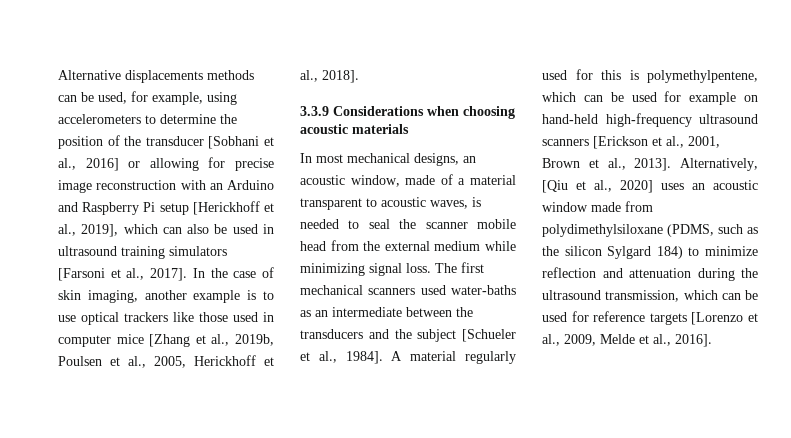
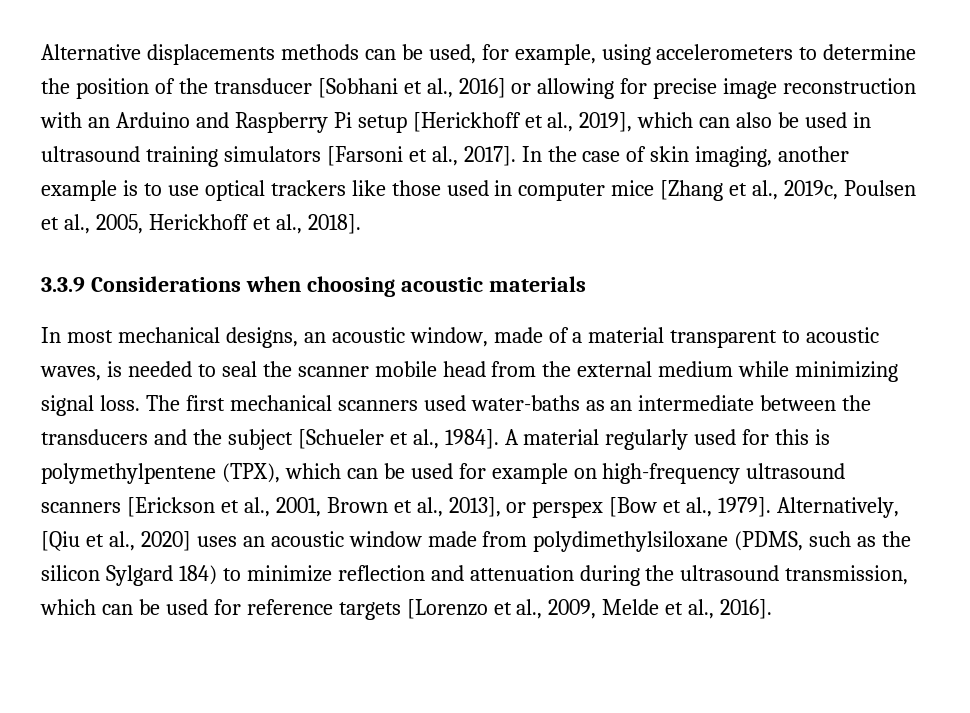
- In the case of skin imaging, another example is to use optical trackers like those used in computer mice [Zhang et al., 2019b, Poulsen et al., 2005, Herickhoff et al., 2018].
+ In the case of skin imaging, another example is to use optical trackers like those used in computer mice [Zhang et al., 2019c, Poulsen et al., 2005, Herickhoff et al., 2018].
- A material regularly used for this is polymethylpentene, which can be used for example on hand-held high-frequency ultrasound scanners [Erickson et al., 2001, Brown et al., 2013].
+ A material regularly used for this is polymethylpentene (TPX), which can be used for example on high-frequency ultrasound scanners [Erickson et al., 2001, Brown et al., 2013], or perspex [Bow et al., 1979].

